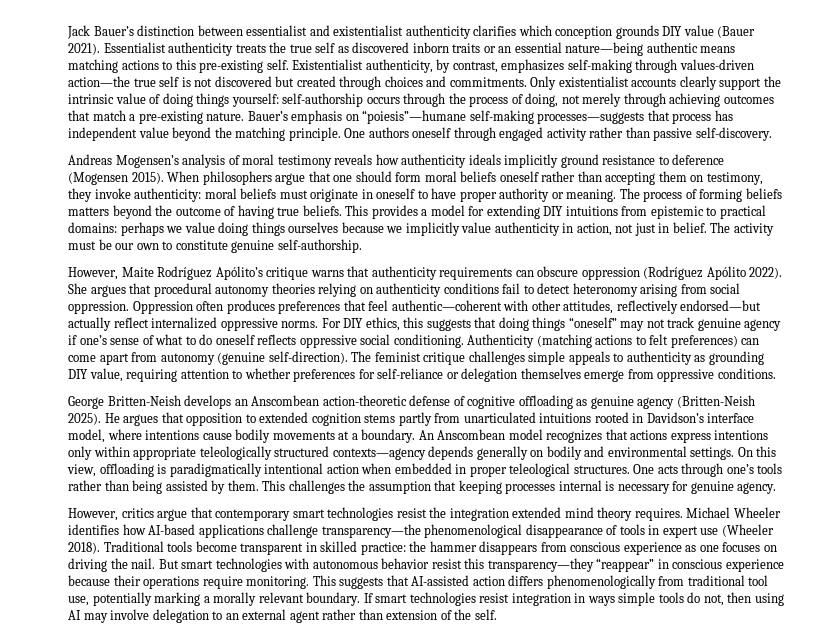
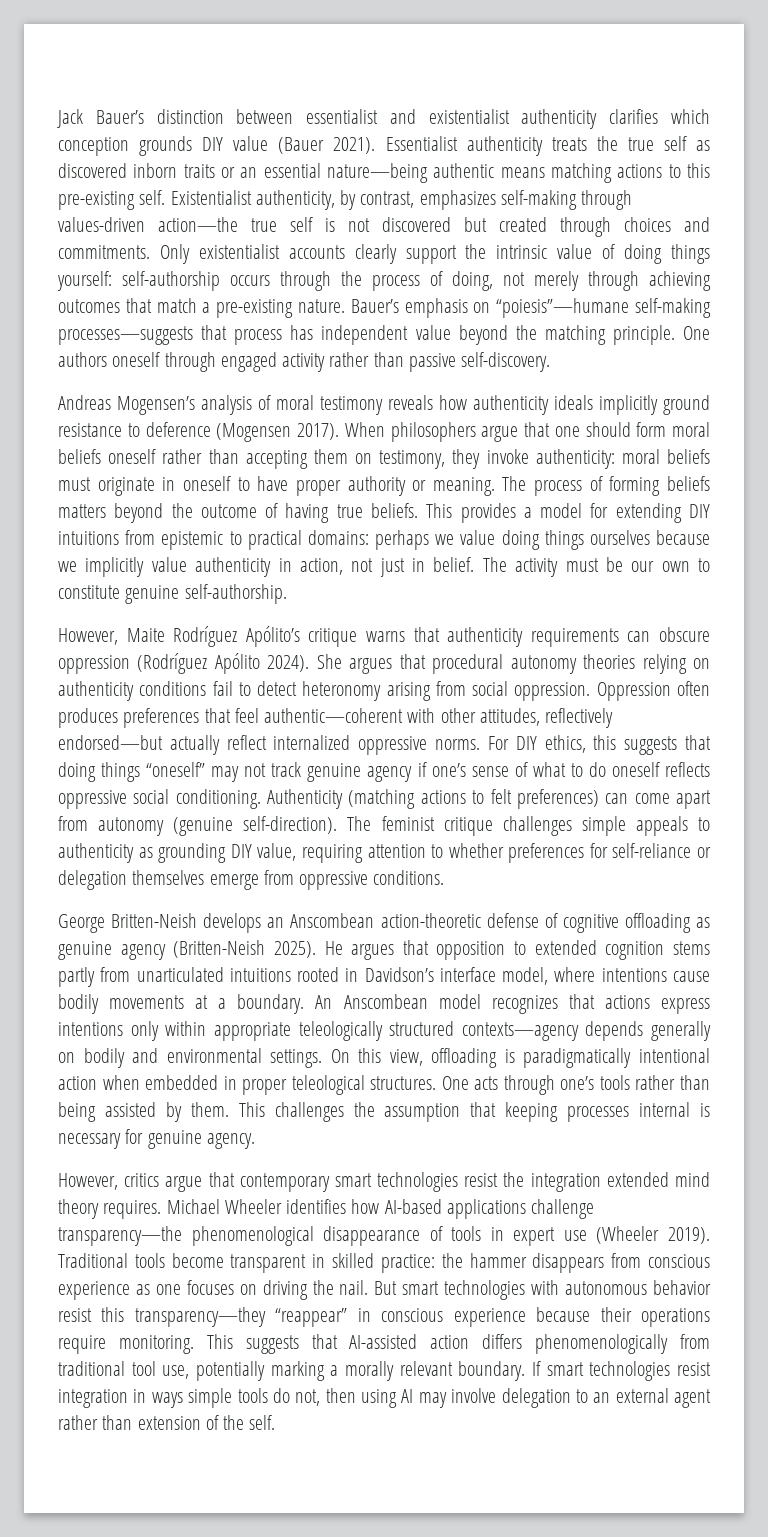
- Andreas Mogensen’s analysis of moral testimony reveals how authenticity ideals implicitly ground resistance to deference (Mogensen 2015).
+ Andreas Mogensen’s analysis of moral testimony reveals how authenticity ideals implicitly ground resistance to deference (Mogensen 2017).
- However, Maite Rodríguez Apólito’s critique warns that authenticity requirements can obscure oppression (Rodríguez Apólito 2022).
+ However, Maite Rodríguez Apólito’s critique warns that authenticity requirements can obscure oppression (Rodríguez Apólito 2024).
- Michael Wheeler identifies how AI-based applications challenge transparency—the phenomenological disappearance of tools in expert use (Wheeler 2018).
+ Michael Wheeler identifies how AI-based applications challenge transparency—the phenomenological disappearance of tools in expert use (Wheeler 2019).

